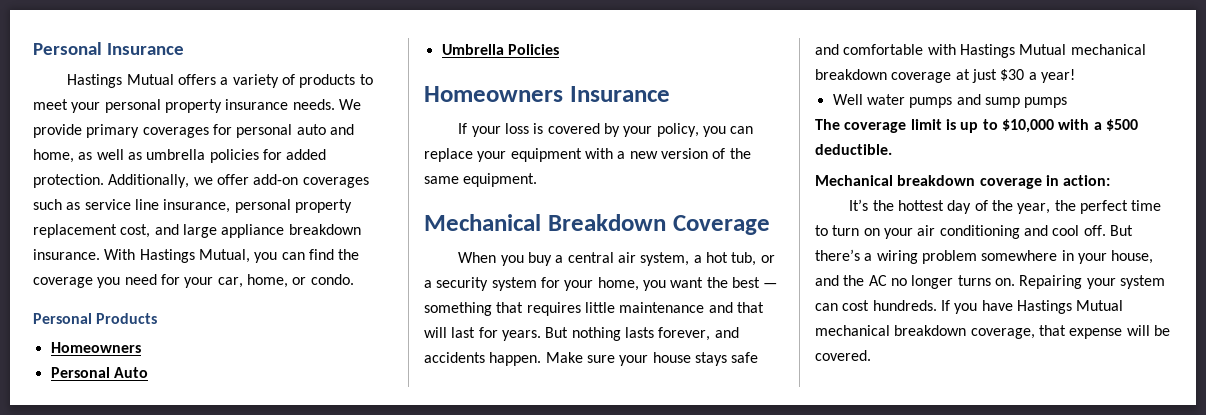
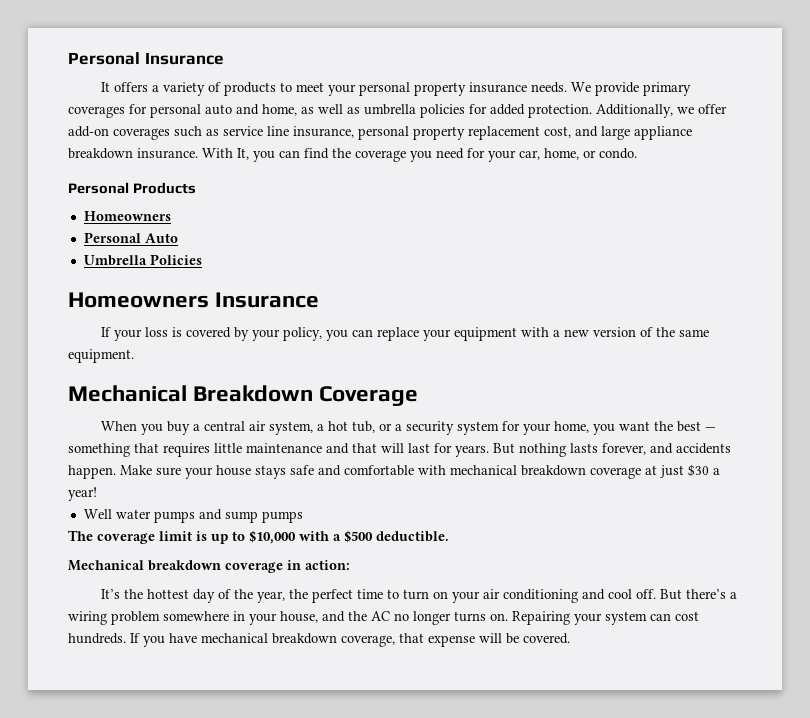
- Hastings Mutual offers a variety of products to meet your personal property insurance needs.
+ It offers a variety of products to meet your personal property insurance needs.
- With Hastings Mutual, you can find the coverage you need for your car, home, or condo.
+ With It, you can find the coverage you need for your car, home, or condo.
- Make sure your house stays safe and comfortable with Hastings Mutual mechanical breakdown coverage at just $30 a year!
+ Make sure your house stays safe and comfortable with mechanical breakdown coverage at just $30 a year!
- If you have Hastings Mutual mechanical breakdown coverage, that expense will be covered.
+ If you have mechanical breakdown coverage, that expense will be covered.

